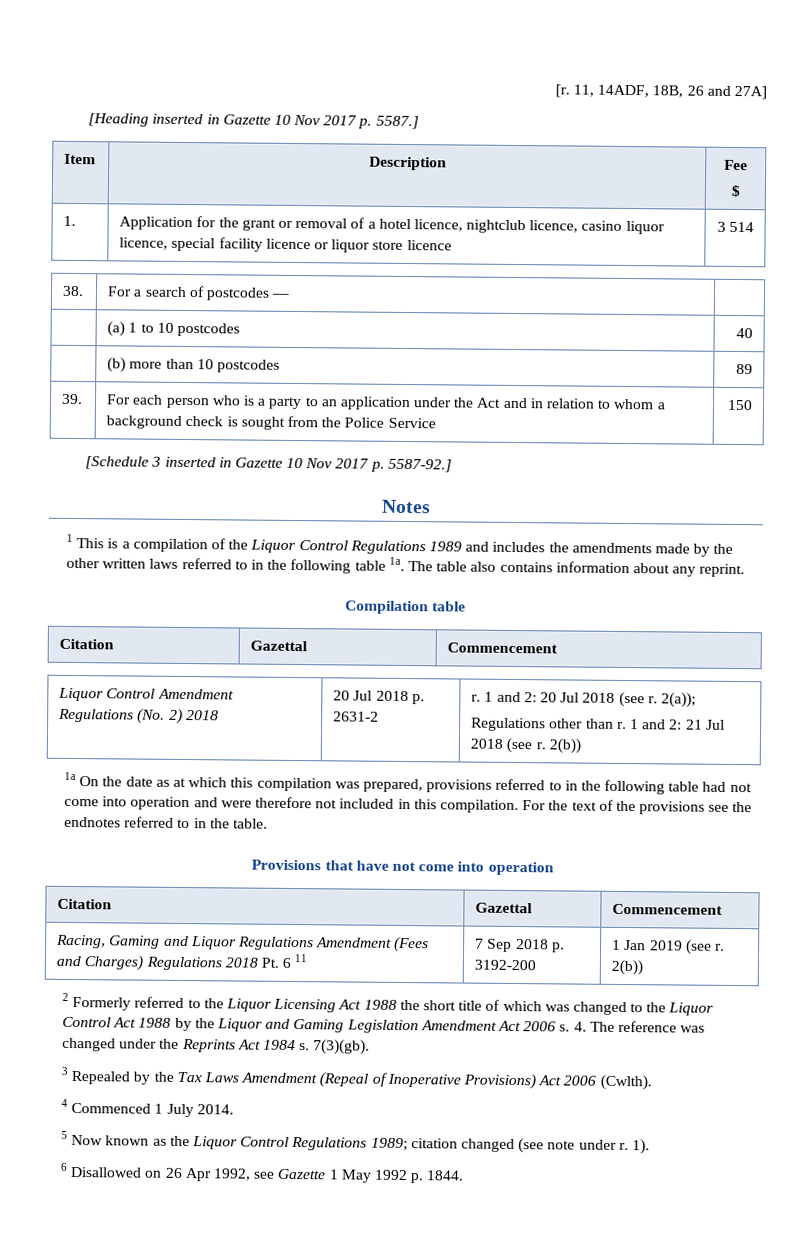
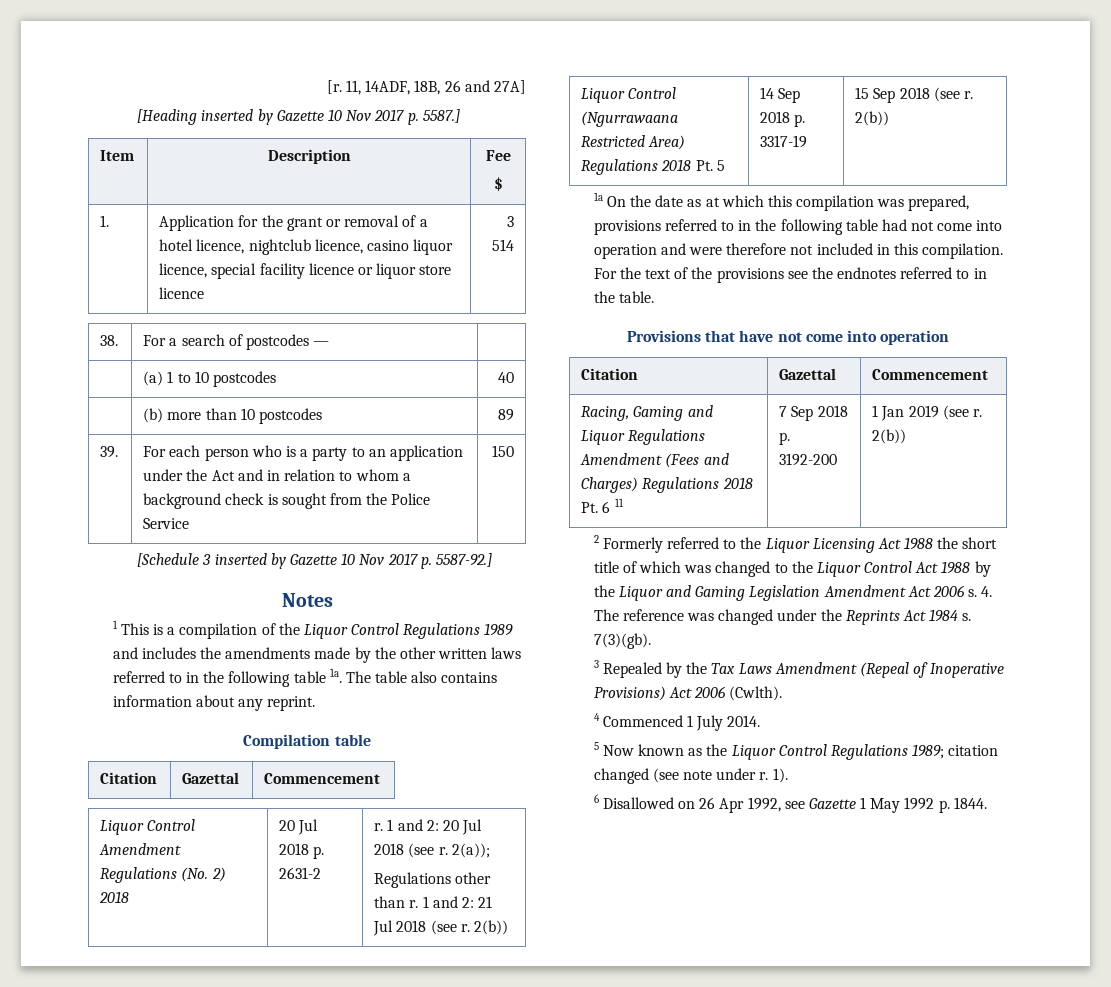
- [Heading inserted in Gazette 10 Nov 2017 p. 5587.]
+ [Heading inserted by Gazette 10 Nov 2017 p. 5587.]
- [Schedule 3 inserted in Gazette 10 Nov 2017 p. 5587-92.]
+ [Schedule 3 inserted by Gazette 10 Nov 2017 p. 5587-92.]
+ Liquor Control (Ngurrawaana Restricted Area) Regulations 2018 Pt. 5 | 14 Sep 2018 p. 3317-19 | 15 Sep 2018 (see r. 2(b))

